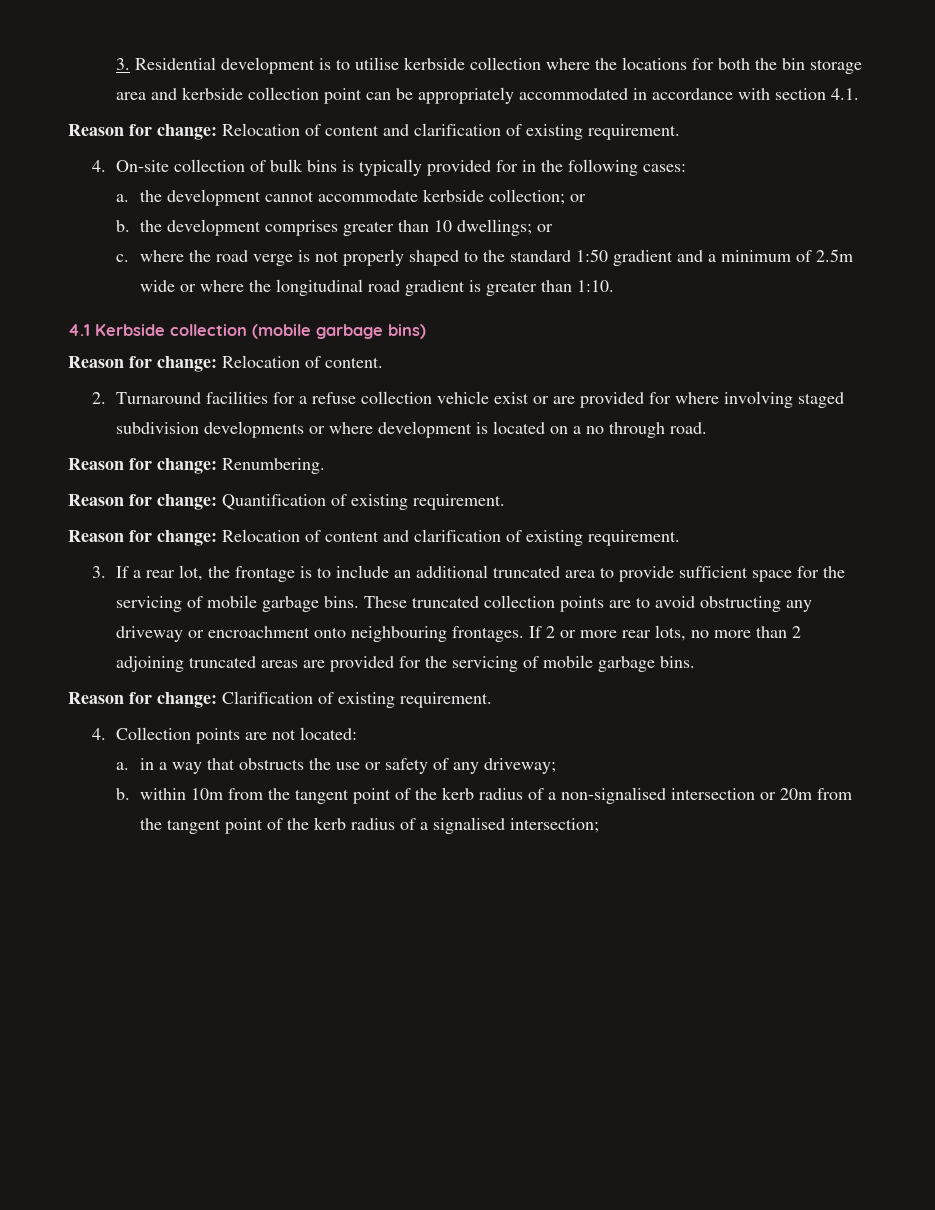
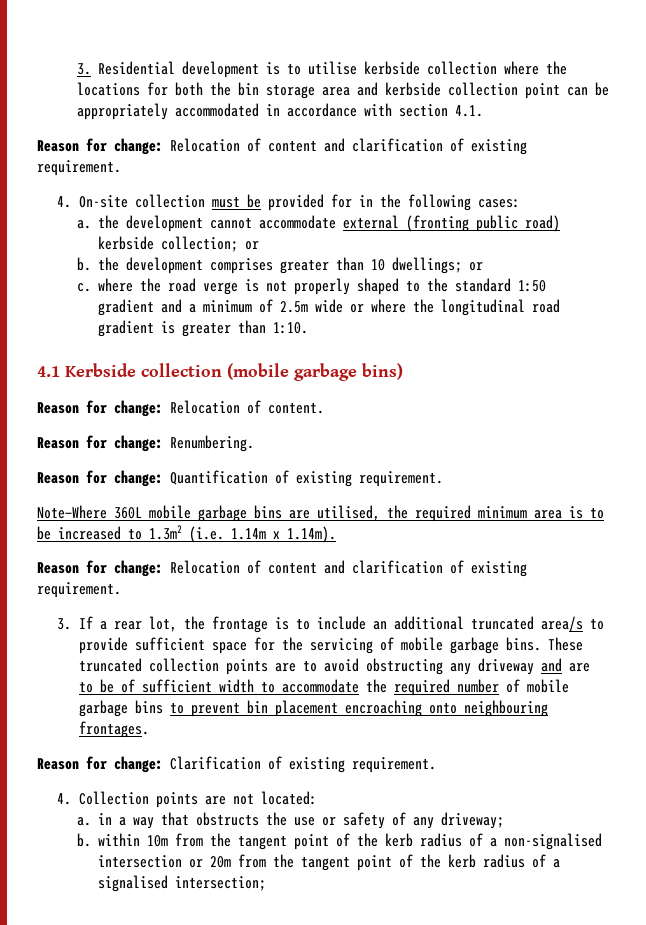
- 4. On-site collection of bulk bins is typically provided for in the following cases:
+ 4. On-site collection must be provided for in the following cases:
- a. the development cannot accommodate kerbside collection; or
+ a. the development cannot accommodate external (fronting public road) kerbside collection; or
- 2. Turnaround facilities for a refuse collection vehicle exist or are provided for where involving staged subdivision developments or where development is located on a no through road.
+ Note—Where 360L mobile garbage bins are utilised, the required minimum area is to be increased to 1.3m2 (i.e. 1.14m x 1.14m).
- 3. If a rear lot, the frontage is to include an additional truncated area to provide sufficient space for the servicing of mobile garbage bins.
+ 3. If a rear lot, the frontage is to include an additional truncated area/s to provide sufficient space for the servicing of mobile garbage bins.
- These truncated collection points are to avoid obstructing any driveway or encroachment onto neighbouring frontages. If 2 or more rear lots, no more than 2 adjoining truncated areas are provided for the servicing of mobile garbage bins.
+ These truncated collection points are to avoid obstructing any driveway and are to be of sufficient width to accommodate the required number of mobile garbage bins to prevent bin placement encroaching onto neighbouring frontages.

